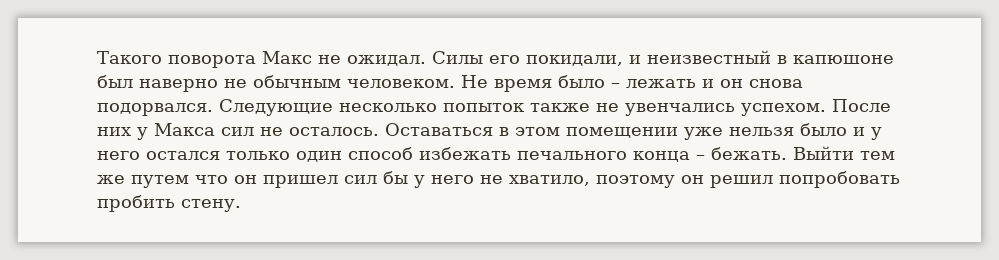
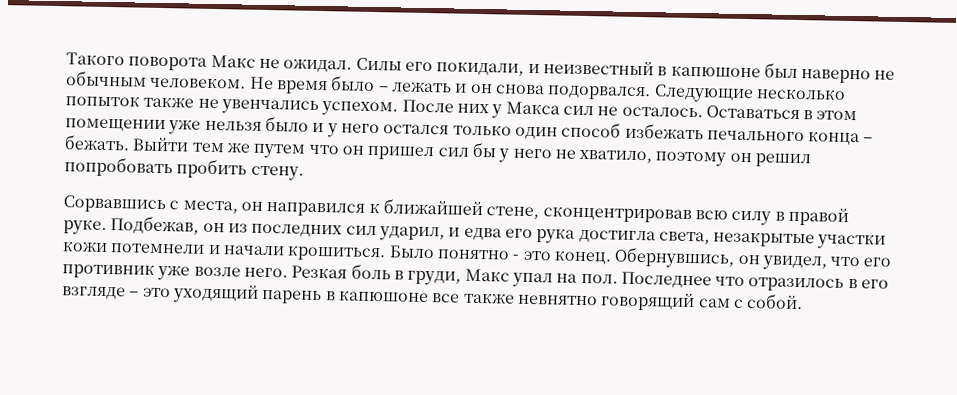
+ Сорвавшись с места, он направился к ближайшей стене, сконцентрировав всю силу в правой руке. Подбежав, он из последних сил ударил, и едва его рука достигла света, незакрытые участки кожи потемнели и начали крошиться. Было понятно - это конец. Обернувшись, он увидел, что его противник уже возле него. Резкая боль в груди, Макс упал на пол. Последнее что отразилось в его взгляде – это уходящий парень в капюшоне все также невнятно говорящий сам с собой.

